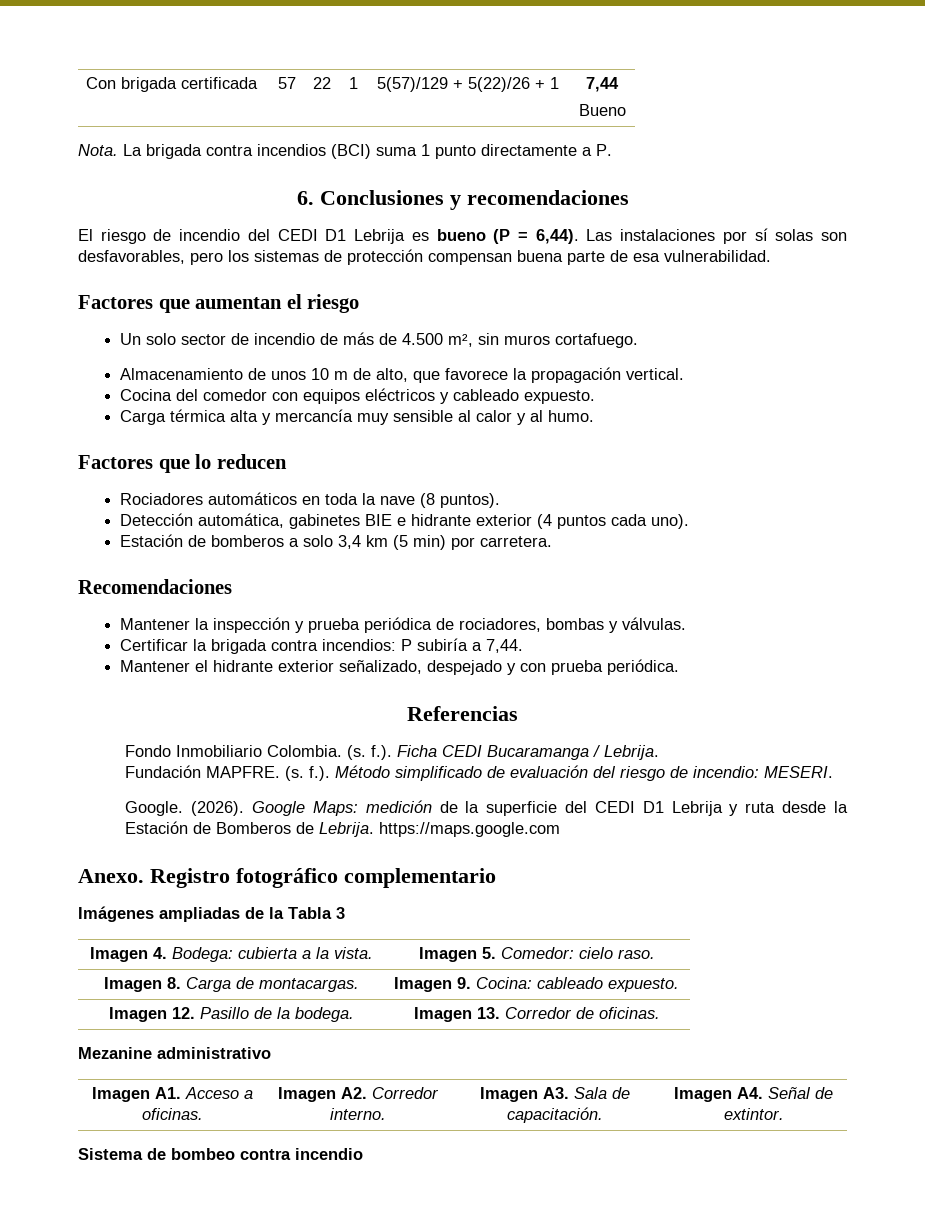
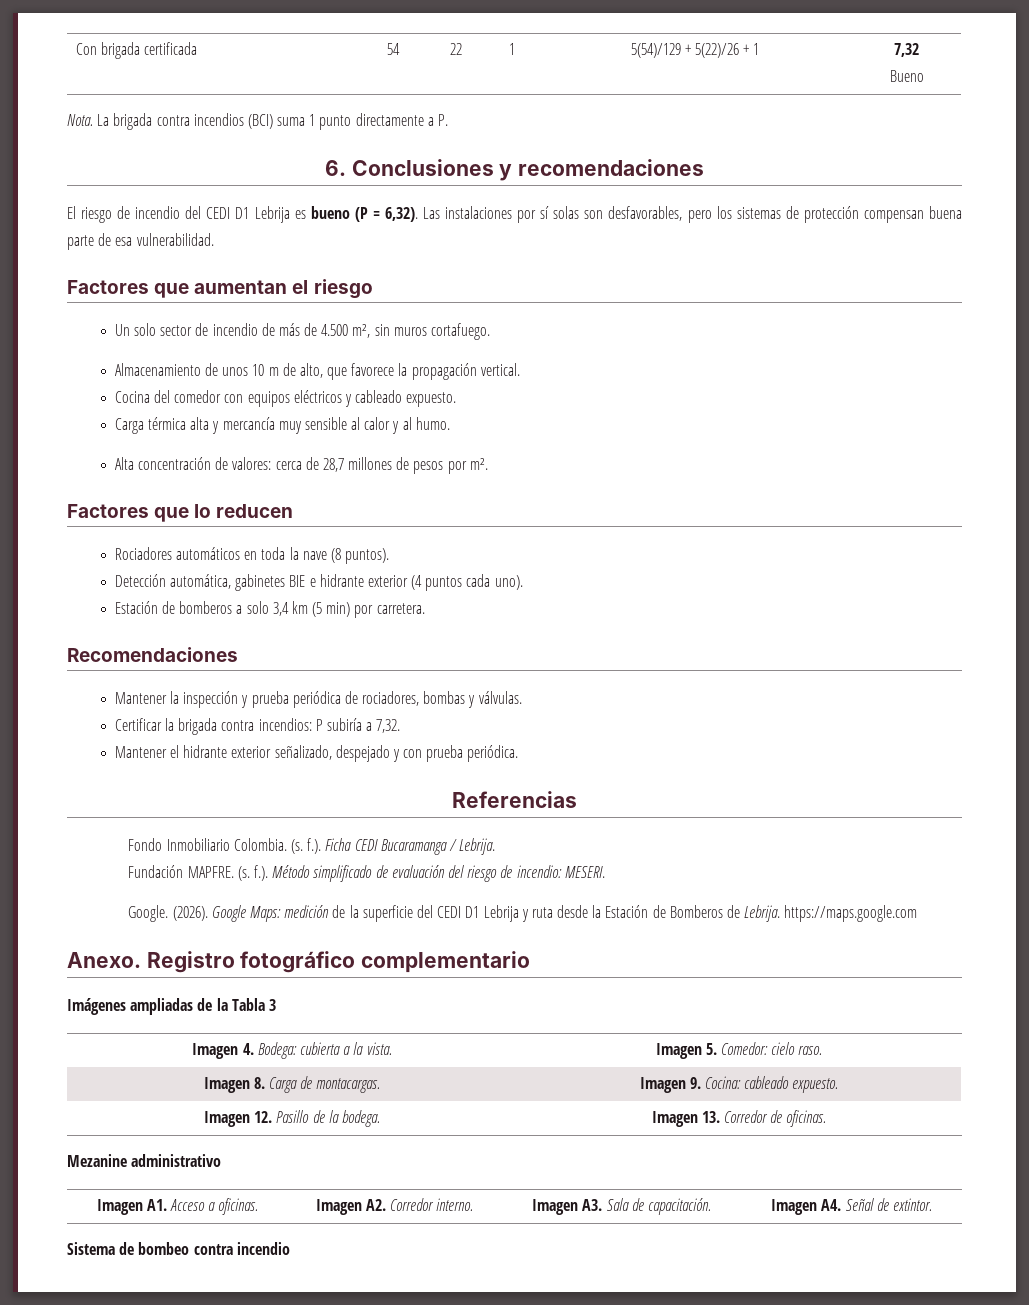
- Con brigada certificada | 57 | 22 | 1 | 5(57)/129 + 5(22)/26 + 1 | 7,44
+ Con brigada certificada | 54 | 22 | 1 | 5(54)/129 + 5(22)/26 + 1 | 7,32
- El riesgo de incendio del CEDI D1 Lebrija es bueno (P = 6,44).
+ El riesgo de incendio del CEDI D1 Lebrija es bueno (P = 6,32).
+ Alta concentración de valores: cerca de 28,7 millones de pesos por m².
- Certificar la brigada contra incendios: P subiría a 7,44.
+ Certificar la brigada contra incendios: P subiría a 7,32.

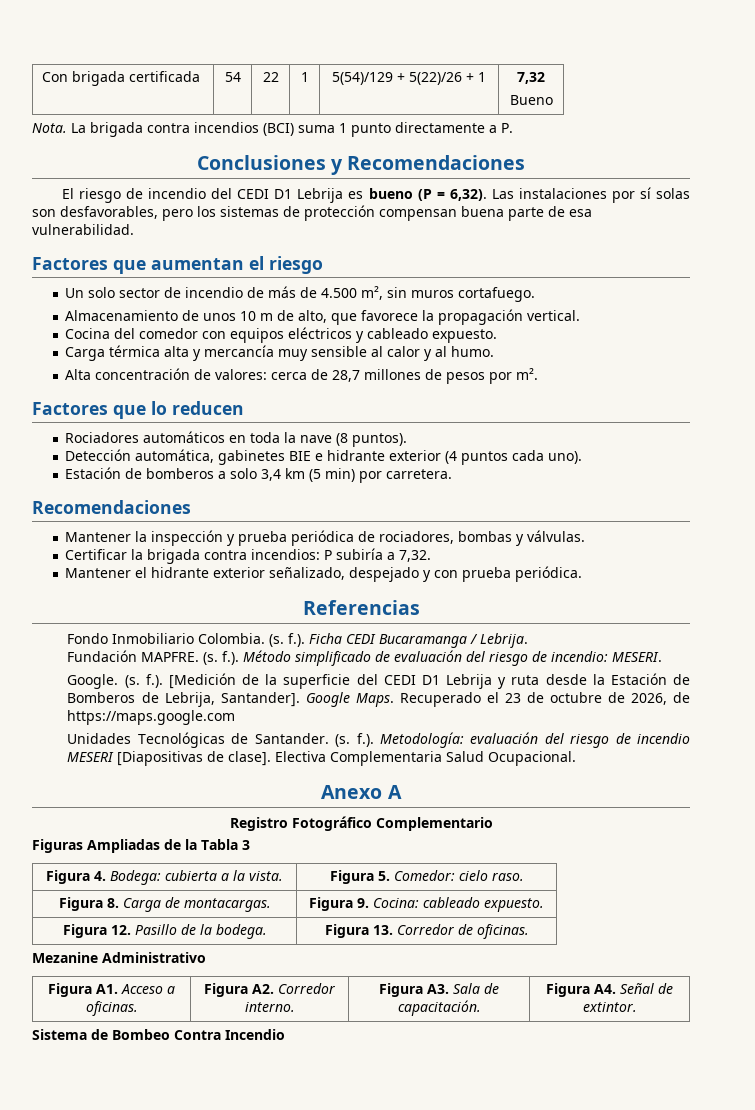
- 6. Conclusiones y recomendaciones
+ Conclusiones y Recomendaciones
- (2026). Google Maps: medición de la superficie del CEDI D1 Lebrija y ruta desde la Estación de Bomberos de Lebrija. https://maps.google.com
- Anexo. Registro fotográfico complementario
- Imágenes ampliadas de la Tabla 3
+ (s. f.). [Medición de la superficie del CEDI D1 Lebrija y ruta desde la Estación de Bomberos de Lebrija, Santander]. Google Maps. Recuperado el 23 de octubre de 2026, de https://maps.google.com
+ Unidades Tecnológicas de Santander. (s. f.). Metodología: evaluación del riesgo de incendio MESERI [Diapositivas de clase]. Electiva Complementaria Salud Ocupacional.
+ Anexo A
+ Registro Fotográfico Complementario
+ Figuras Ampliadas de la Tabla 3
- Imagen 4. Bodega: cubierta a la vista. | Imagen 5. Comedor: cielo raso.
+ Figura 4. Bodega: cubierta a la vista. | Figura 5. Comedor: cielo raso.
- Imagen 8. Carga de montacargas. | Imagen 9. Cocina: cableado expuesto.
+ Figura 8. Carga de montacargas. | Figura 9. Cocina: cableado expuesto.
- Imagen 12. Pasillo de la bodega. | Imagen 13. Corredor de oficinas.
+ Figura 12. Pasillo de la bodega. | Figura 13. Corredor de oficinas.
- Mezanine administrativo
- Imagen A1. Acceso a oficinas. | Imagen A2. Corredor interno. | Imagen A3. Sala de capacitación. | Imagen A4. Señal de extintor.
+ Mezanine Administrativo
+ Figura A1. Acceso a oficinas. | Figura A2. Corredor interno. | Figura A3. Sala de capacitación. | Figura A4. Señal de extintor.
- Sistema de bombeo contra incendio
+ Sistema de Bombeo Contra Incendio

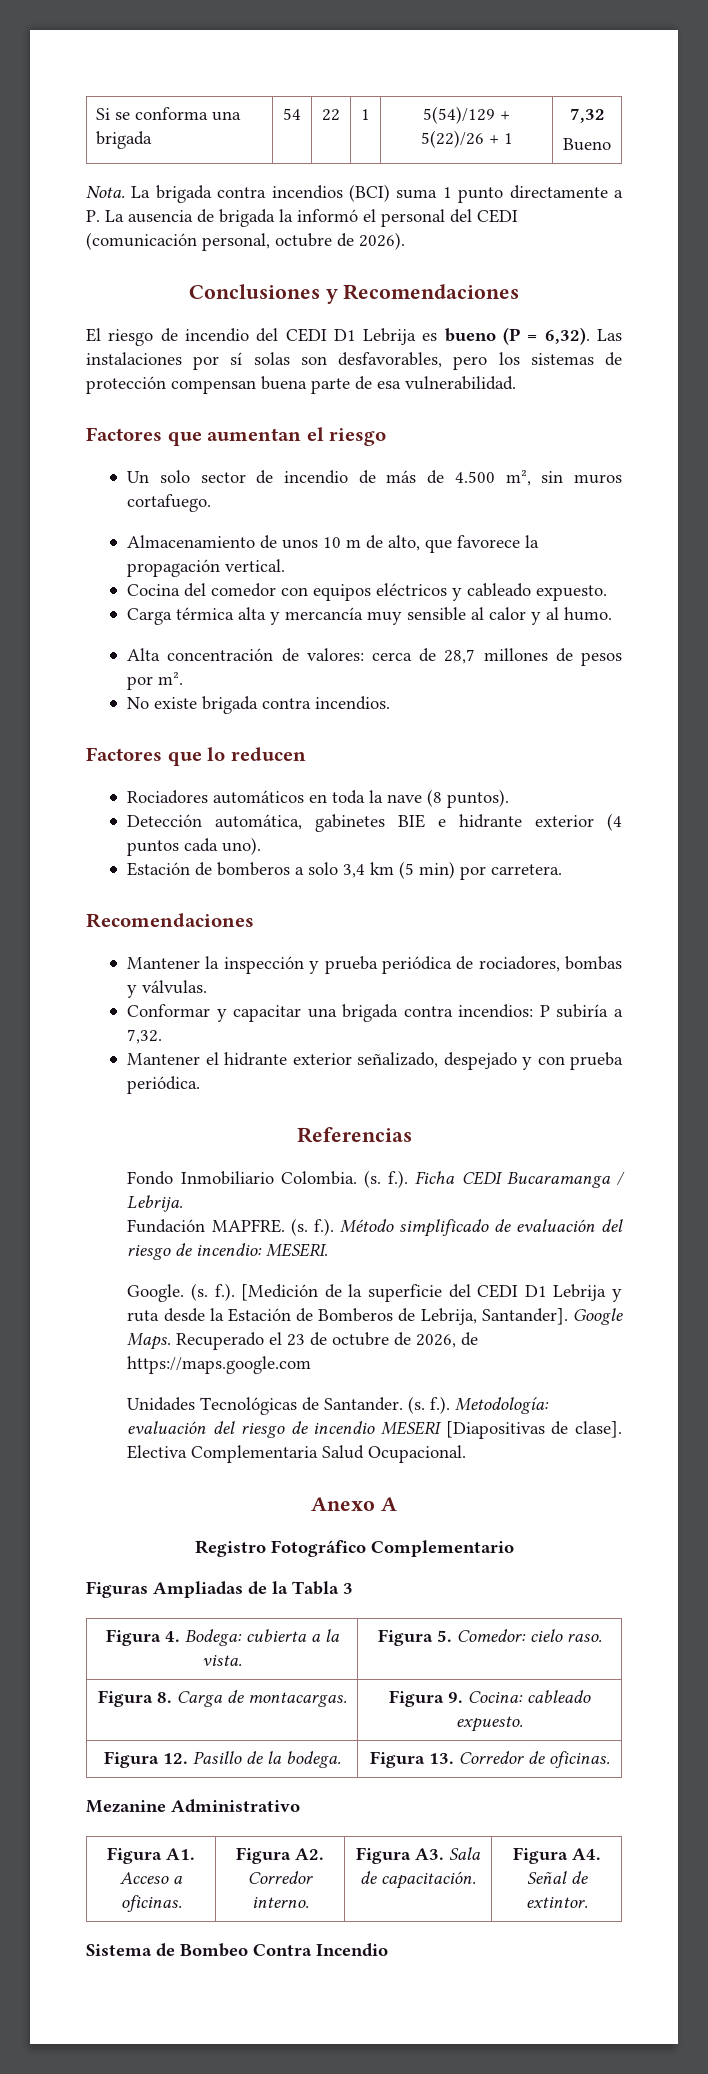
- Con brigada certificada | 54 | 22 | 1 | 5(54)/129 + 5(22)/26 + 1 | 7,32
+ Si se conforma una brigada | 54 | 22 | 1 | 5(54)/129 + 5(22)/26 + 1 | 7,32
- La brigada contra incendios (BCI) suma 1 punto directamente a P.
+ La brigada contra incendios (BCI) suma 1 punto directamente a P. La ausencia de brigada la informó el personal del CEDI (comunicación personal, octubre de 2026).
+ No existe brigada contra incendios.
- Certificar la brigada contra incendios: P subiría a 7,32.
+ Conformar y capacitar una brigada contra incendios: P subiría a 7,32.

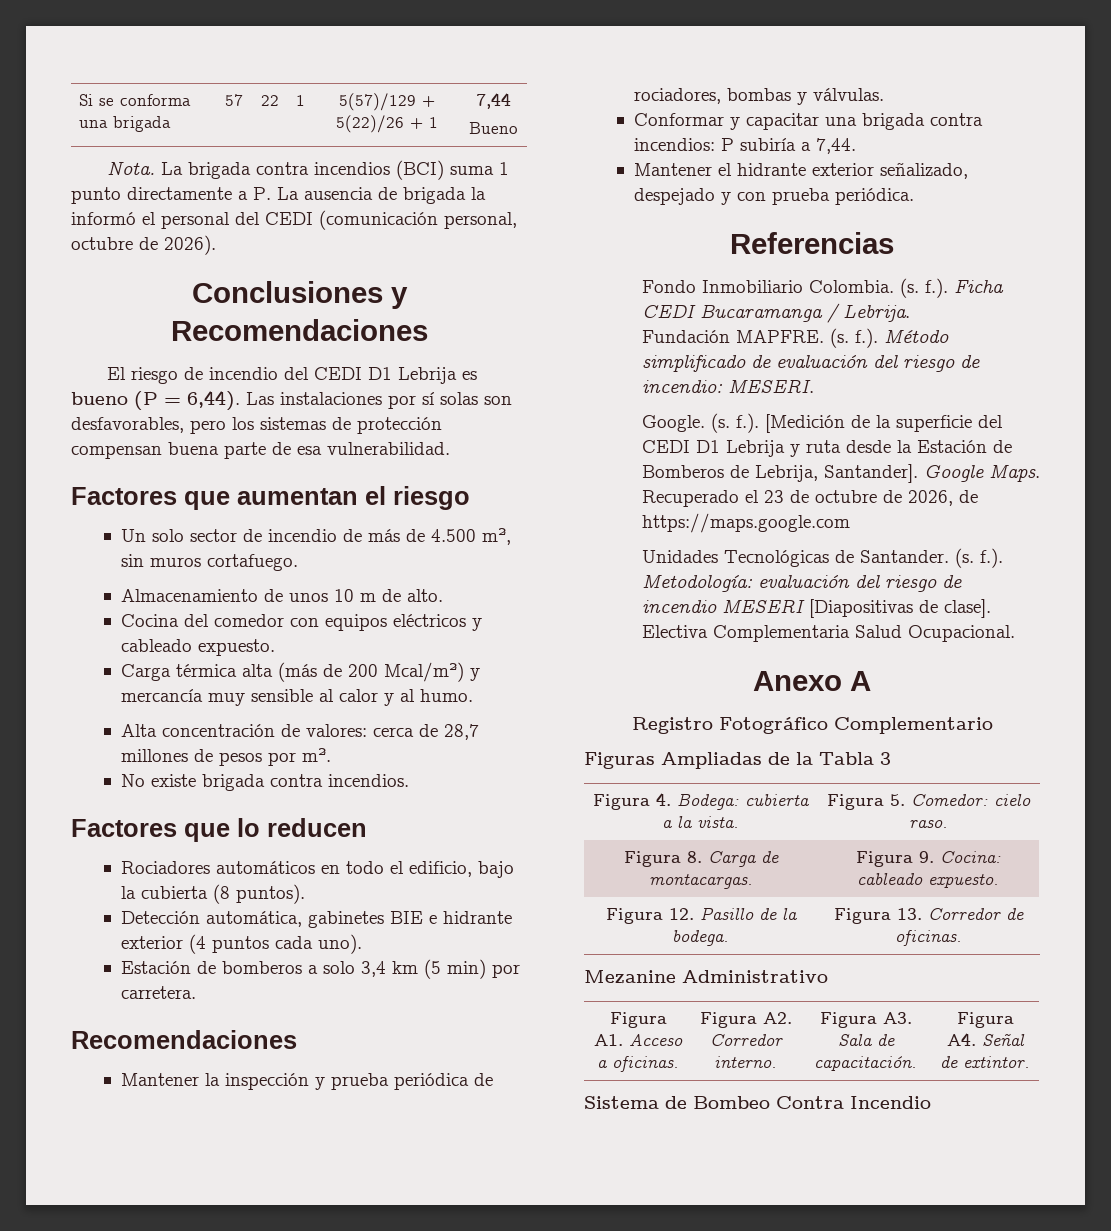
- Si se conforma una brigada | 54 | 22 | 1 | 5(54)/129 + 5(22)/26 + 1 | 7,32
+ Si se conforma una brigada | 57 | 22 | 1 | 5(57)/129 + 5(22)/26 + 1 | 7,44
- El riesgo de incendio del CEDI D1 Lebrija es bueno (P = 6,32).
+ El riesgo de incendio del CEDI D1 Lebrija es bueno (P = 6,44).
- Almacenamiento de unos 10 m de alto, que favorece la propagación vertical.
+ Almacenamiento de unos 10 m de alto.
- Carga térmica alta y mercancía muy sensible al calor y al humo.
+ Carga térmica alta (más de 200 Mcal/m²) y mercancía muy sensible al calor y al humo.
- Rociadores automáticos en toda la nave (8 puntos).
+ Rociadores automáticos en todo el edificio, bajo la cubierta (8 puntos).
- Conformar y capacitar una brigada contra incendios: P subiría a 7,32.
+ Conformar y capacitar una brigada contra incendios: P subiría a 7,44.

